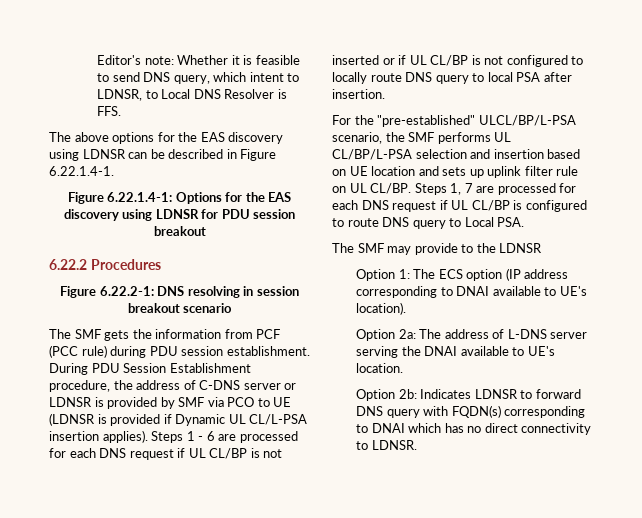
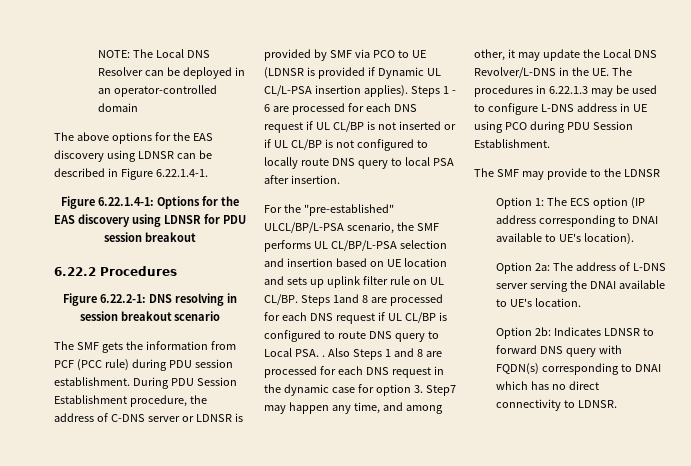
- Editor's note: Whether it is feasible to send DNS query, which intent to LDNSR, to Local DNS Resolver is FFS.
+ NOTE: The Local DNS Resolver can be deployed in an operator-controlled domain
- Steps 1, 7 are processed for each DNS request if UL CL/BP is configured to route DNS query to Local PSA.
+ Steps 1and 8 are processed for each DNS request if UL CL/BP is configured to route DNS query to Local PSA. . Also Steps 1 and 8 are processed for each DNS request in the dynamic case for option 3. Step7 may happen any time, and among other, it may update the Local DNS Revolver/L-DNS in the UE. The procedures in 6.22.1.3 may be used to configure L-DNS address in UE using PCO during PDU Session Establishment.

